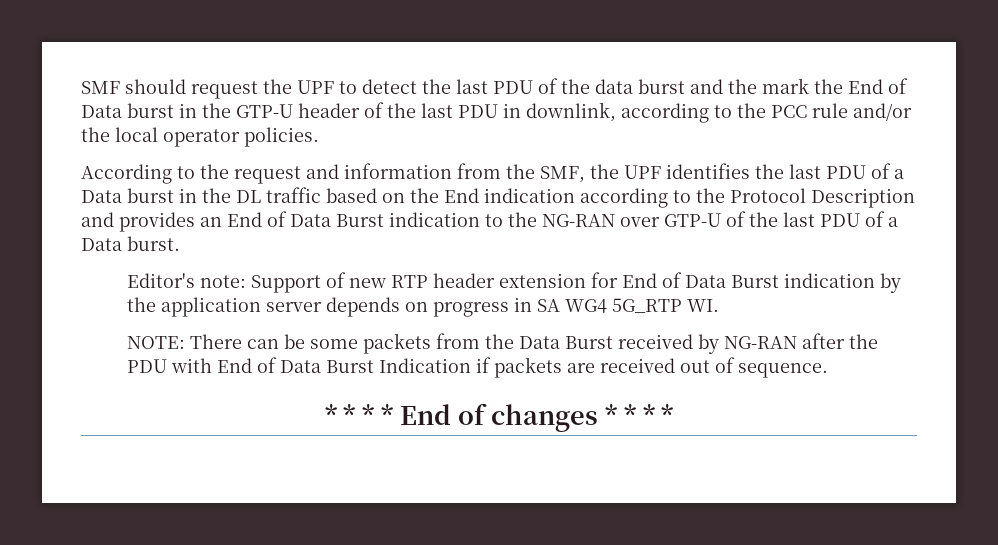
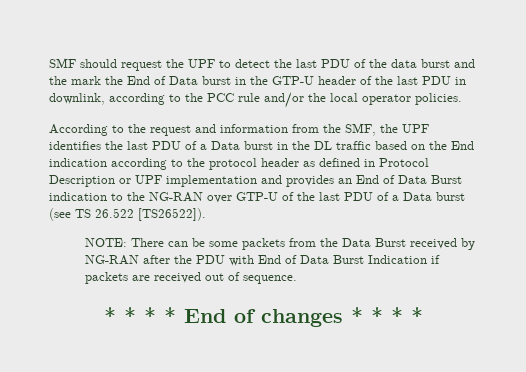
- According to the request and information from the SMF, the UPF identifies the last PDU of a Data burst in the DL traffic based on the End indication according to the Protocol Description and provides an End of Data Burst indication to the NG-RAN over GTP-U of the last PDU of a Data burst.
- Editor's note: Support of new RTP header extension for End of Data Burst indication by the application server depends on progress in SA WG4 5G_RTP WI.
+ According to the request and information from the SMF, the UPF identifies the last PDU of a Data burst in the DL traffic based on the End indication according to the protocol header as defined in Protocol Description or UPF implementation and provides an End of Data Burst indication to the NG-RAN over GTP-U of the last PDU of a Data burst (see TS 26.522 [TS26522]).

